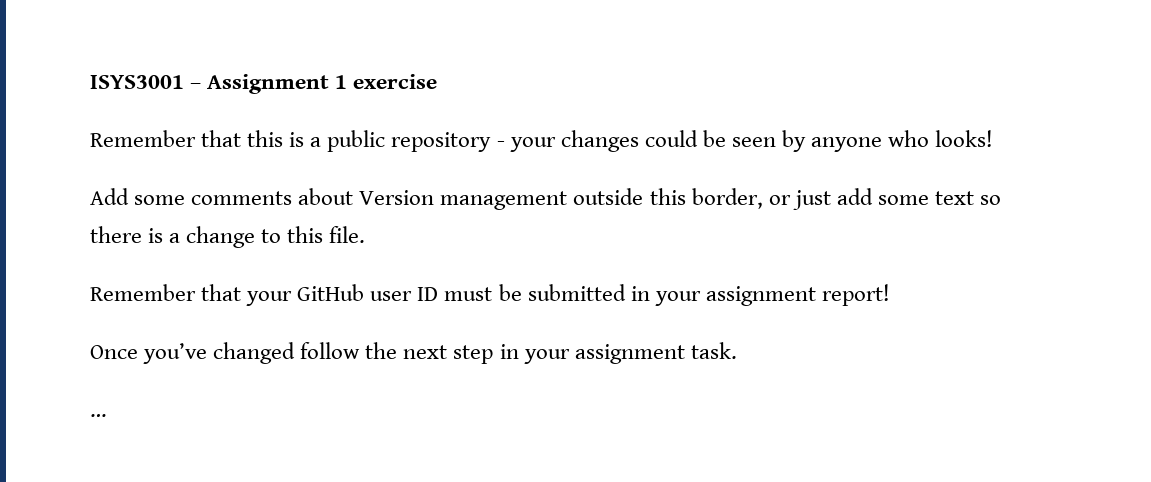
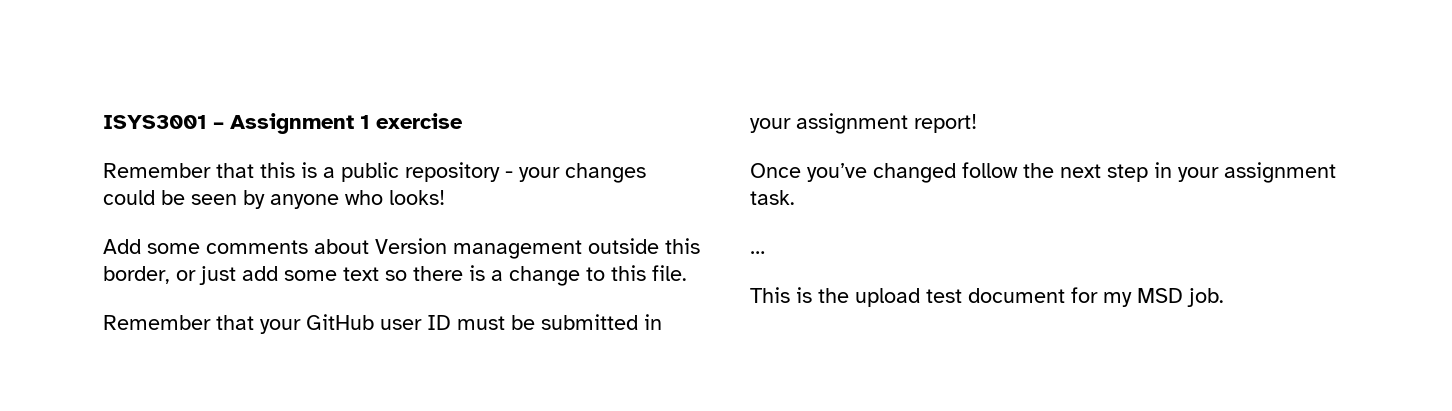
+ This is the upload test document for my MSD job.

